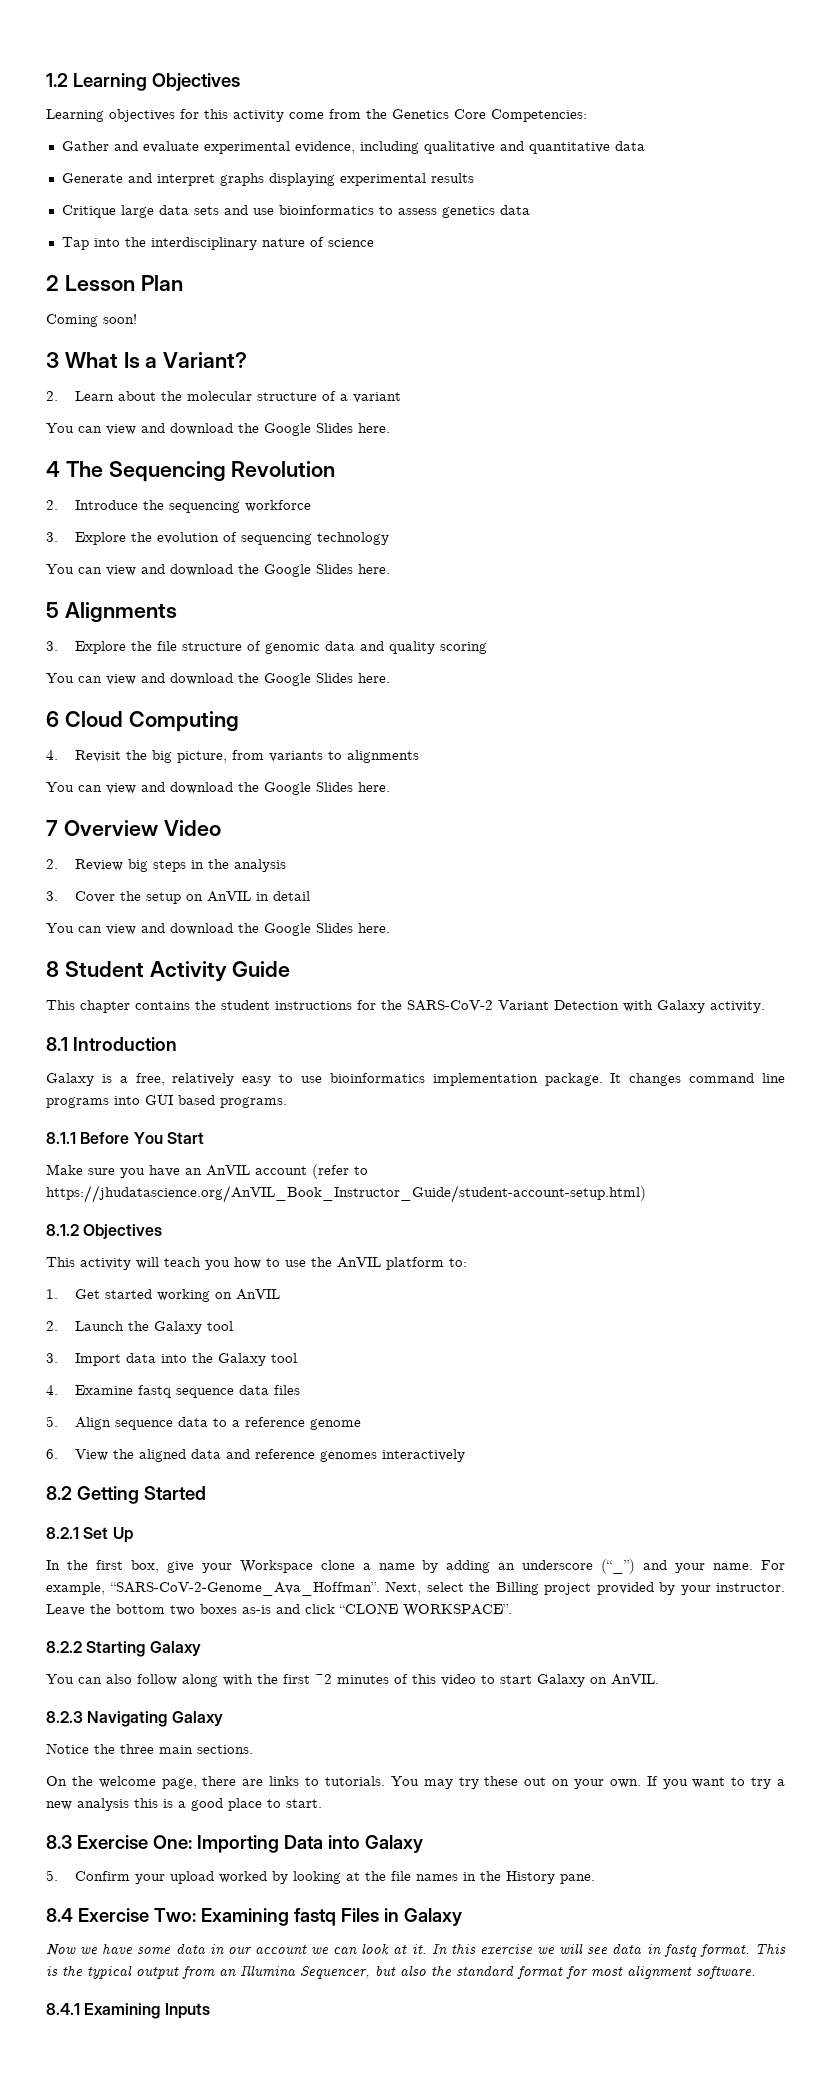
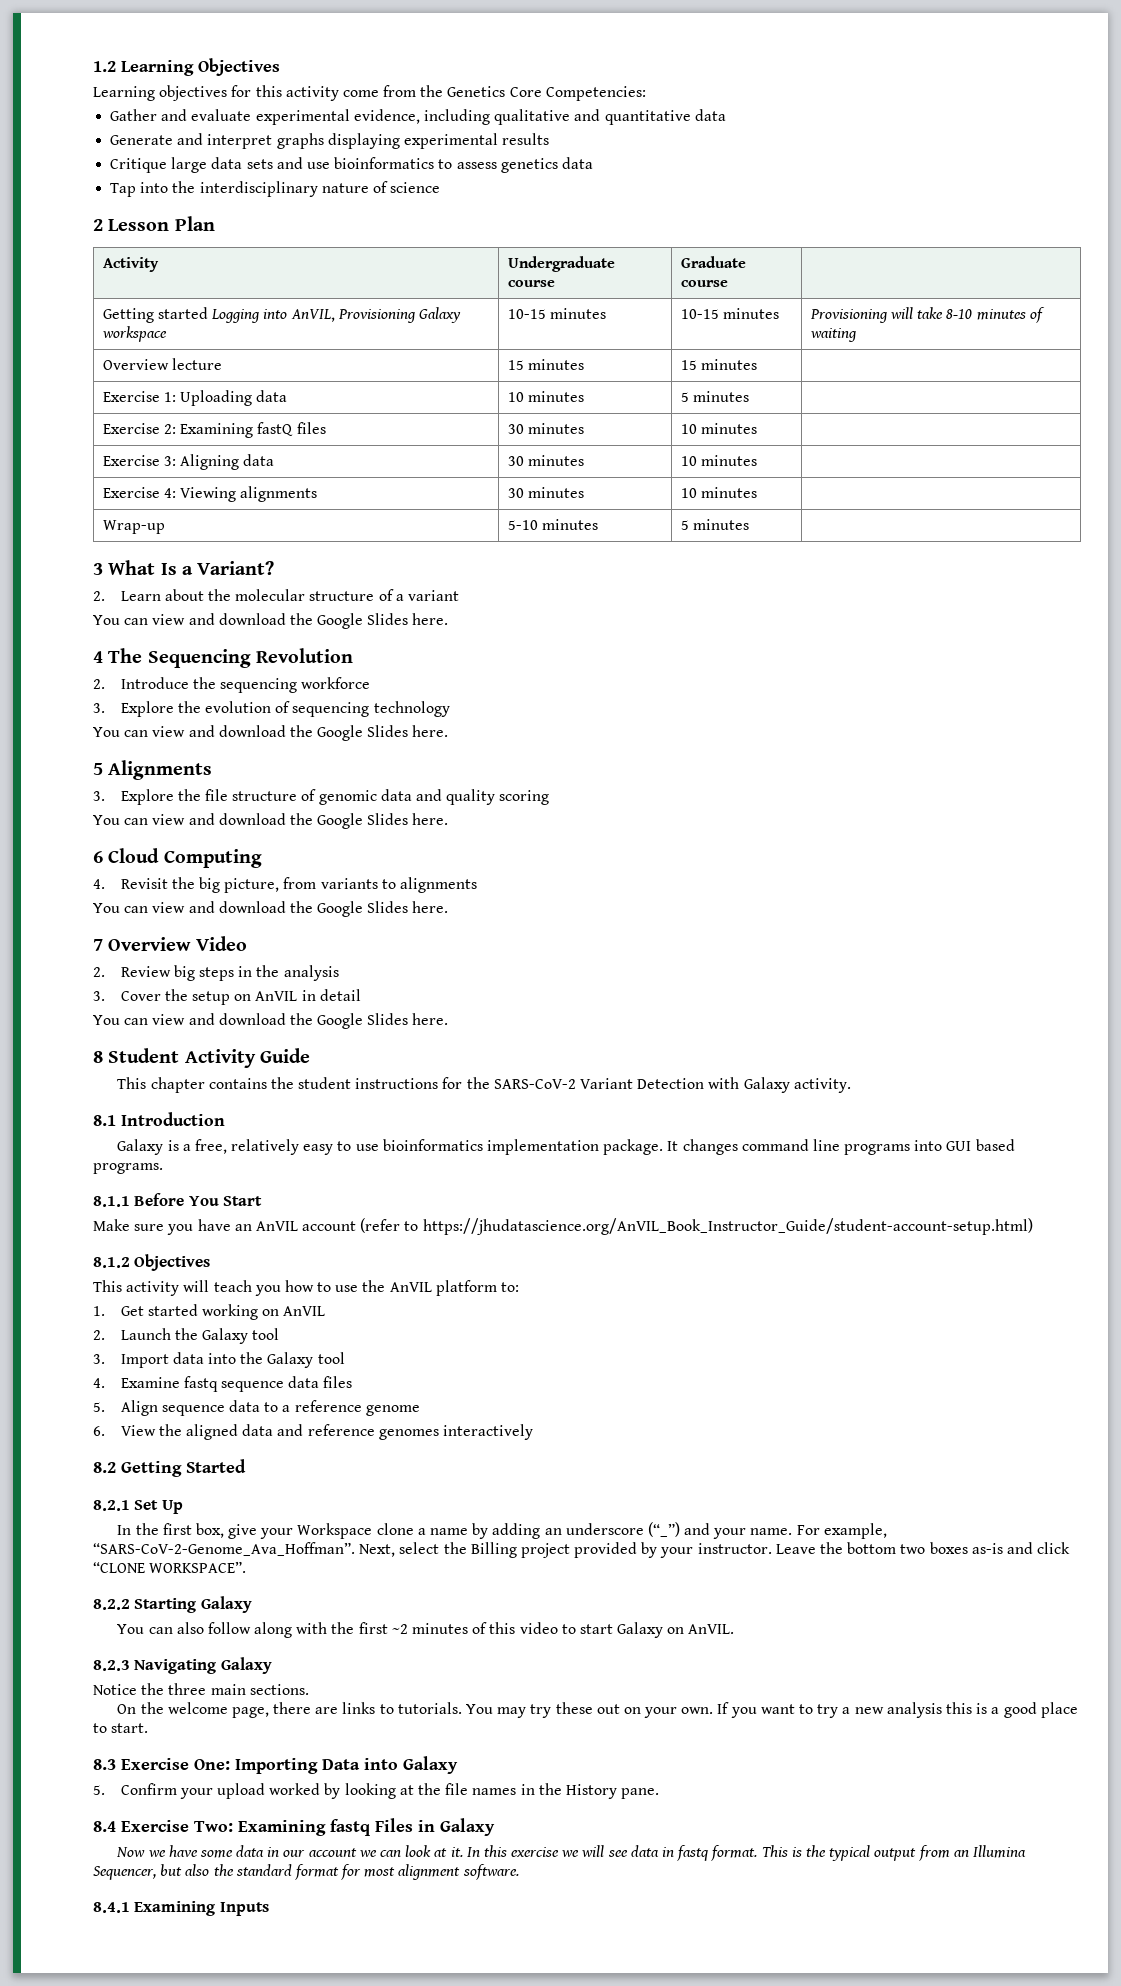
- Coming soon!
+ Activity | Undergraduate course | Graduate course |
+ Getting started Logging into AnVIL, Provisioning Galaxy workspace | 10-15 minutes | 10-15 minutes | Provisioning will take 8-10 minutes of waiting
+ Overview lecture | 15 minutes | 15 minutes |
+ Exercise 1: Uploading data | 10 minutes | 5 minutes |
+ Exercise 2: Examining fastQ files | 30 minutes | 10 minutes |
+ Exercise 3: Aligning data | 30 minutes | 10 minutes |
+ Exercise 4: Viewing alignments | 30 minutes | 10 minutes |
+ Wrap-up | 5-10 minutes | 5 minutes |

